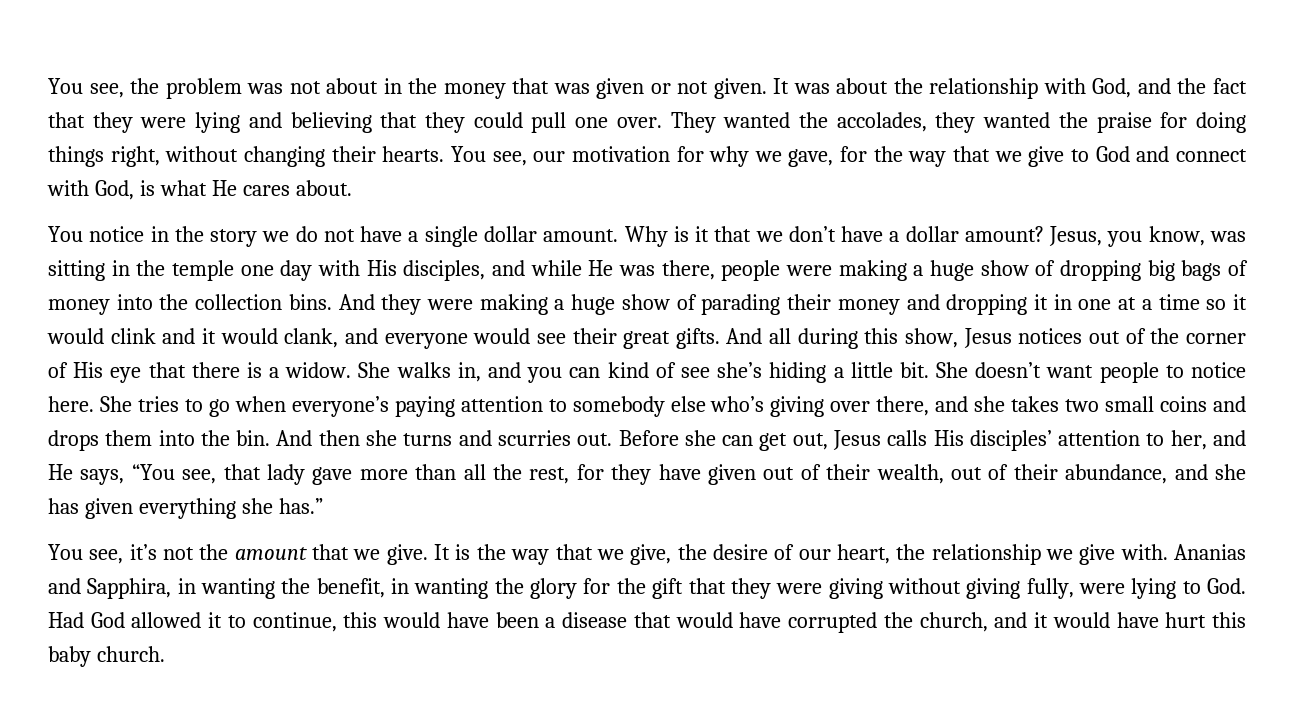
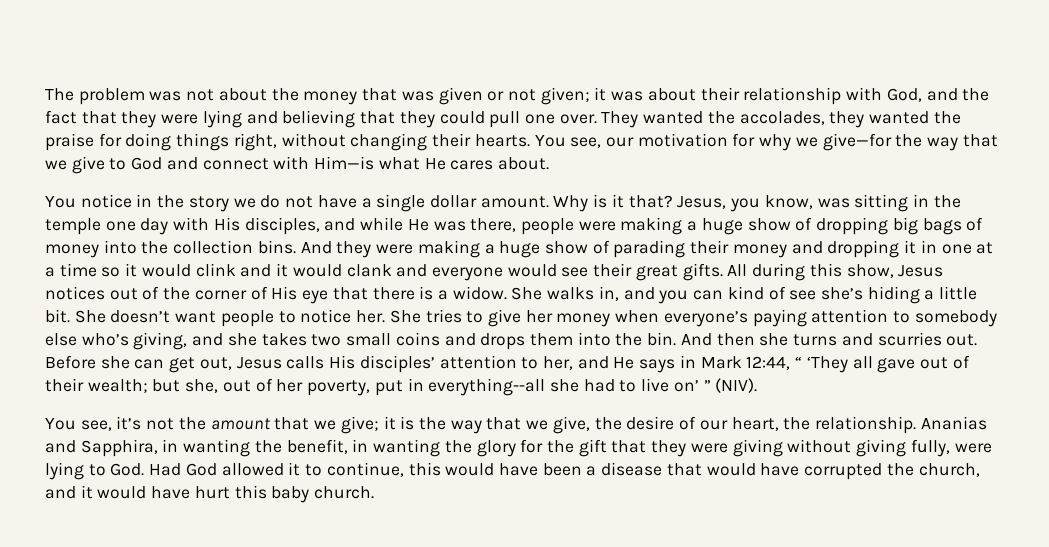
- You see, the problem was not about in the money that was given or not given. It was about the relationship with God, and the fact that they were lying and believing that they could pull one over.
+ The problem was not about the money that was given or not given; it was about their relationship with God, and the fact that they were lying and believing that they could pull one over.
- You see, our motivation for why we gave, for the way that we give to God and connect with God, is what He cares about.
+ You see, our motivation for why we give—for the way that we give to God and connect with Him—is what He cares about.
- Why is it that we don’t have a dollar amount?
+ Why is it that?
- And they were making a huge show of parading their money and dropping it in one at a time so it would clink and it would clank, and everyone would see their great gifts.
+ And they were making a huge show of parading their money and dropping it in one at a time so it would clink and it would clank and everyone would see their great gifts.
- And all during this show, Jesus notices out of the corner of His eye that there is a widow.
+ All during this show, Jesus notices out of the corner of His eye that there is a widow.
- She doesn’t want people to notice here.
+ She doesn’t want people to notice her.
- She tries to go when everyone’s paying attention to somebody else who’s giving over there, and she takes two small coins and drops them into the bin.
+ She tries to give her money when everyone’s paying attention to somebody else who’s giving, and she takes two small coins and drops them into the bin.
- Before she can get out, Jesus calls His disciples’ attention to her, and He says, “You see, that lady gave more than all the rest, for they have given out of their wealth, out of their abundance, and she has given everything she has.”
+ Before she can get out, Jesus calls His disciples’ attention to her, and He says in Mark 12:44, “ ‘They all gave out of their wealth; but she, out of her poverty, put in everything--all she had to live on’ ” (NIV).
- You see, it’s not the amount that we give. It is the way that we give, the desire of our heart, the relationship we give with.
+ You see, it’s not the amount that we give; it is the way that we give, the desire of our heart, the relationship.

